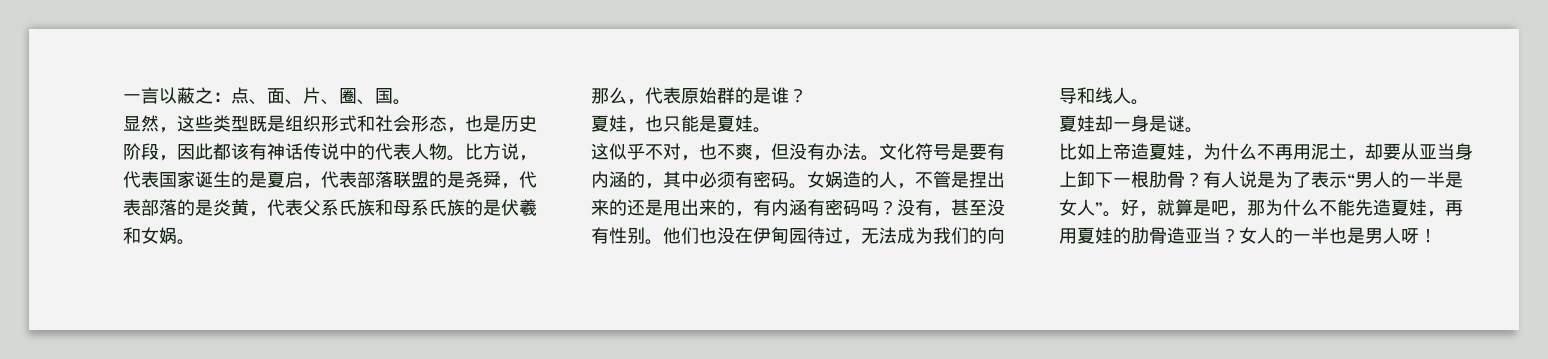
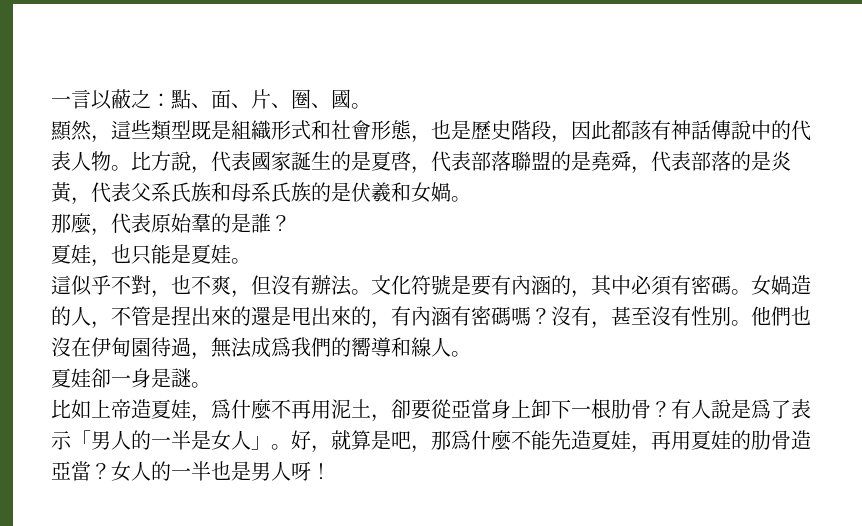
- 一言以蔽之：点、面、片、圈、国。
- 显然，这些类型既是组织形式和社会形态，也是历史阶段，因此都该有神话传说中的代表人物。
+ 一言以蔽之：點、面、片、圈、國。
+ 顯然，這些類型既是組織形式和社會形態，也是歷史階段，因此都該有神話傳說中的代表人物。
- 比方说，代表国家诞生的是夏启，代表部落联盟的是尧舜，代表部落的是炎黄，代表父系氏族和母系氏族的是伏羲和女娲。
+ 比方說，代表國家誕生的是夏啓，代表部落聯盟的是堯舜，代表部落的是炎黃，代表父系氏族和母系氏族的是伏羲和女媧。
- 那么，代表原始群的是谁？
+ 那麼，代表原始羣的是誰？
- 这似乎不对，也不爽，但没有办法。
+ 這似乎不對，也不爽，但沒有辦法。
- 文化符号是要有内涵的，其中必须有密码。女娲造的人，不管是捏出来的还是甩出来的，有内涵有密码吗？没有，甚至没有性别。他们也没在伊甸园待过，无法成为我们的向导和线人。
+ 文化符號是要有內涵的，其中必須有密碼。女媧造的人，不管是捏出來的還是甩出來的，有內涵有密碼嗎？沒有，甚至沒有性別。他們也沒在伊甸園待過，無法成爲我們的嚮導和線人。
- 夏娃却一身是谜。
+ 夏娃卻一身是謎。
- 比如上帝造夏娃，为什么不再用泥土，却要从亚当身上卸下一根肋骨？
+ 比如上帝造夏娃，爲什麼不再用泥土，卻要從亞當身上卸下一根肋骨？
- 有人说是为了表示“男人的一半是女人”。
+ 有人說是爲了表示「男人的一半是女人」。
- 好，就算是吧，那为什么不能先造夏娃，再用夏娃的肋骨造亚当？
+ 好，就算是吧，那爲什麼不能先造夏娃，再用夏娃的肋骨造亞當？

